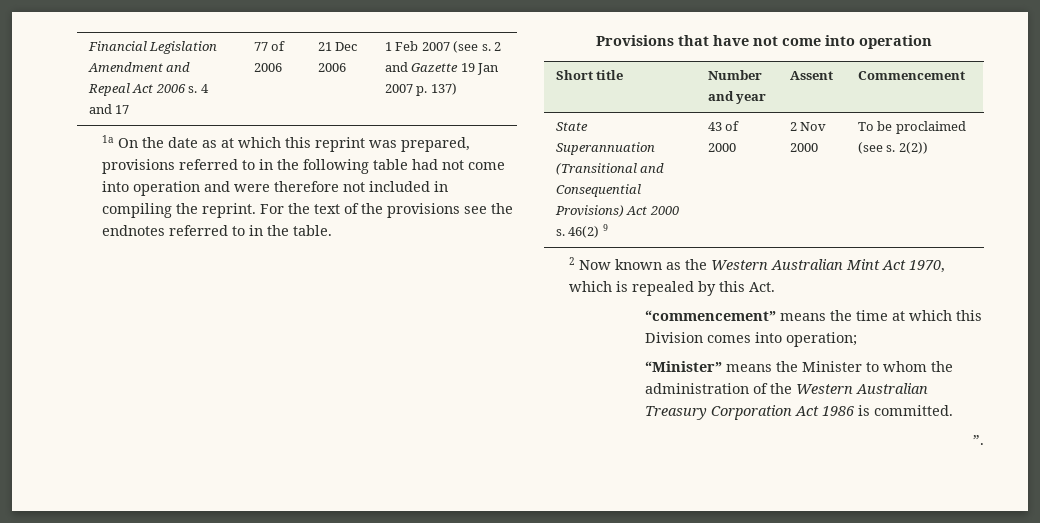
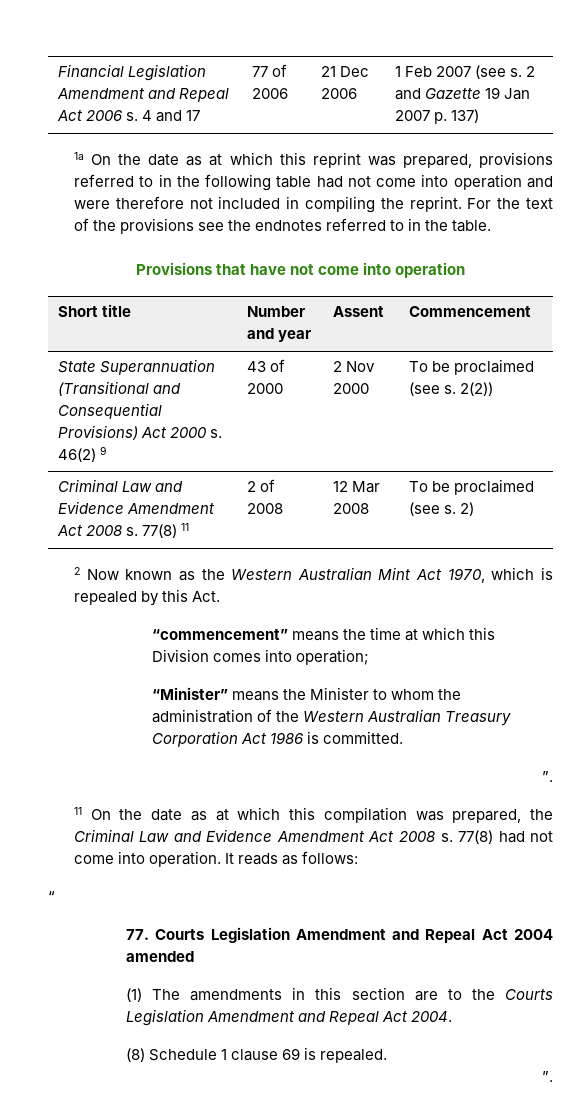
+ Criminal Law and Evidence Amendment Act 2008 s. 77(8) 11 | 2 of 2008 | 12 Mar 2008 | To be proclaimed (see s. 2)
+ 11 On the date as at which this compilation was prepared, the Criminal Law and Evidence Amendment Act 2008 s. 77(8) had not come into operation. It reads as follows:
+ “
+ 77. Courts Legislation Amendment and Repeal Act 2004 amended
+ (1) The amendments in this section are to the Courts Legislation Amendment and Repeal Act 2004.
+ (8) Schedule 1 clause 69 is repealed.
+ ”.

